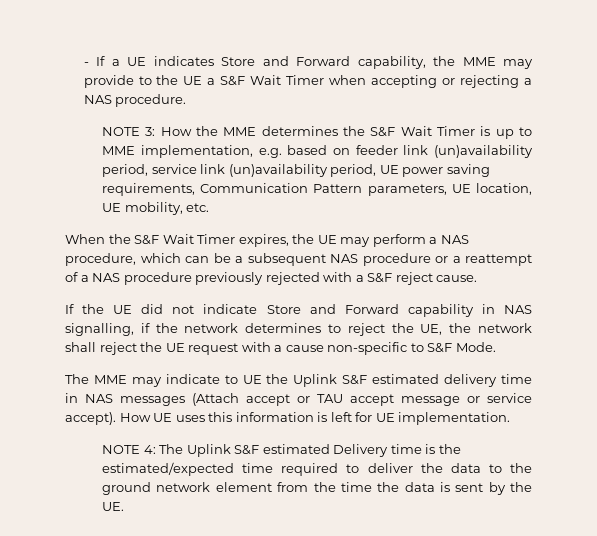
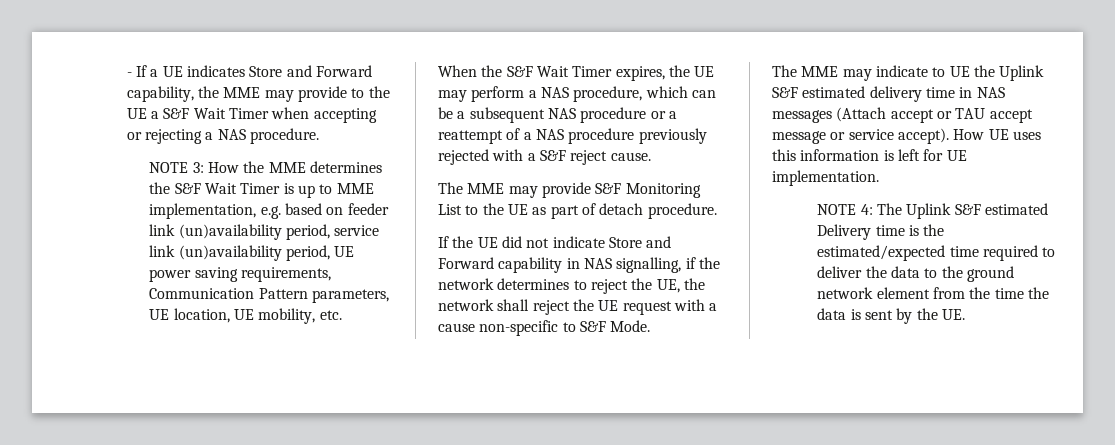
+ The MME may provide S&F Monitoring List to the UE as part of detach procedure.

